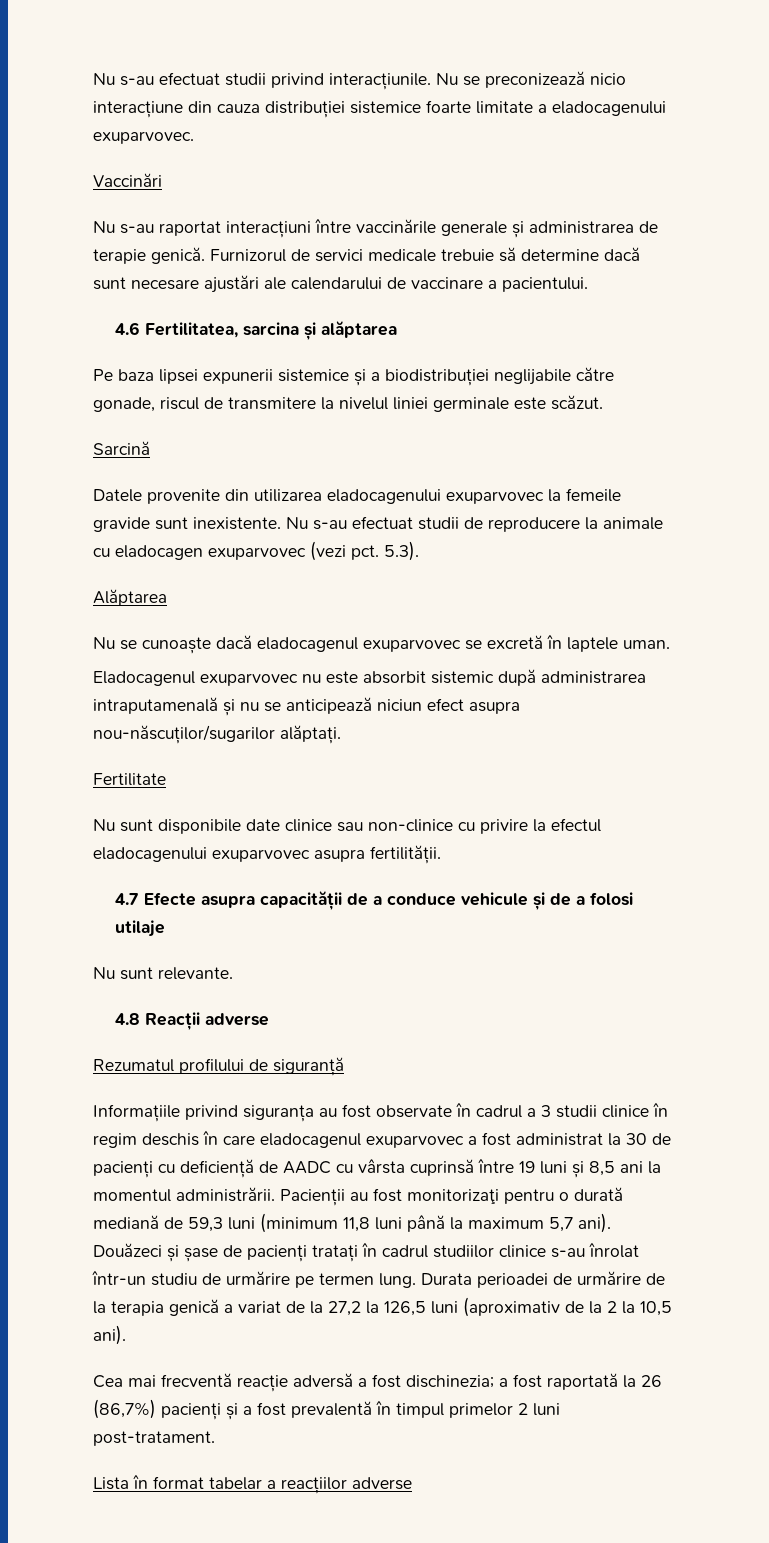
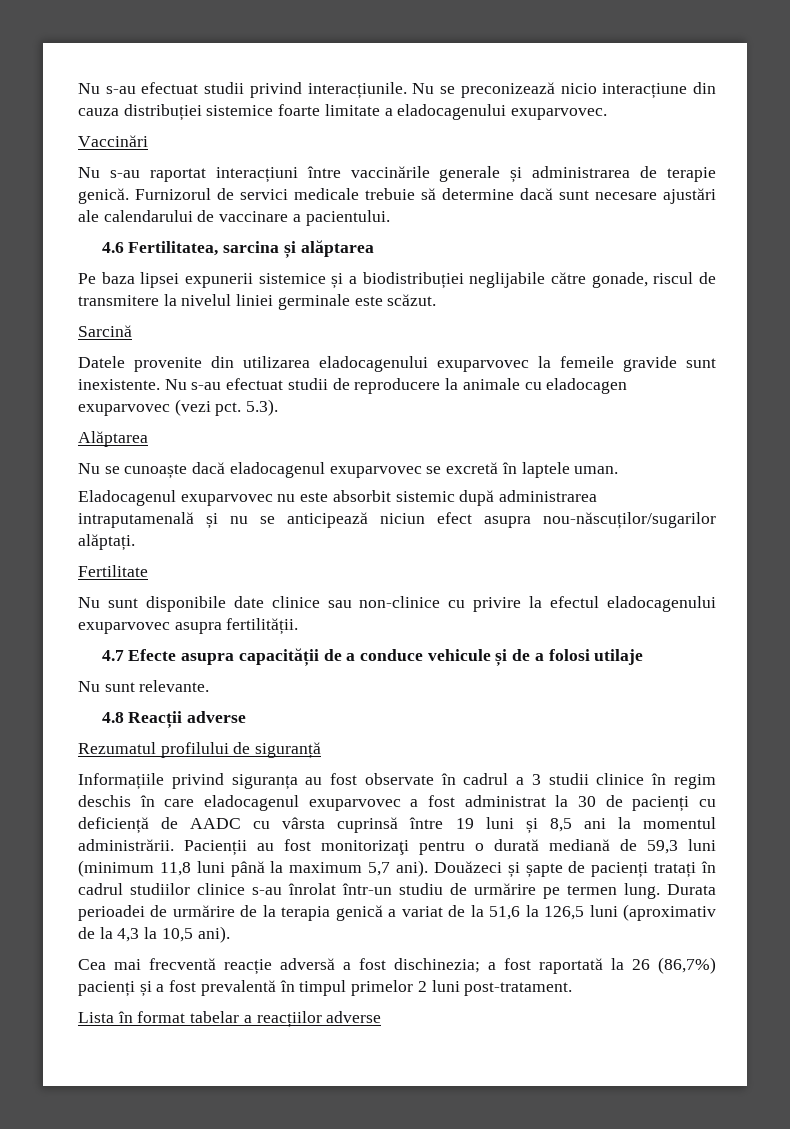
- Douăzeci și șase de pacienți tratați în cadrul studiilor clinice s-au înrolat într-un studiu de urmărire pe termen lung.
+ Douăzeci și șapte de pacienți tratați în cadrul studiilor clinice s-au înrolat într-un studiu de urmărire pe termen lung.
- Durata perioadei de urmărire de la terapia genică a variat de la 27,2 la 126,5 luni (aproximativ de la 2 la 10,5 ani).
+ Durata perioadei de urmărire de la terapia genică a variat de la 51,6 la 126,5 luni (aproximativ de la 4,3 la 10,5 ani).

